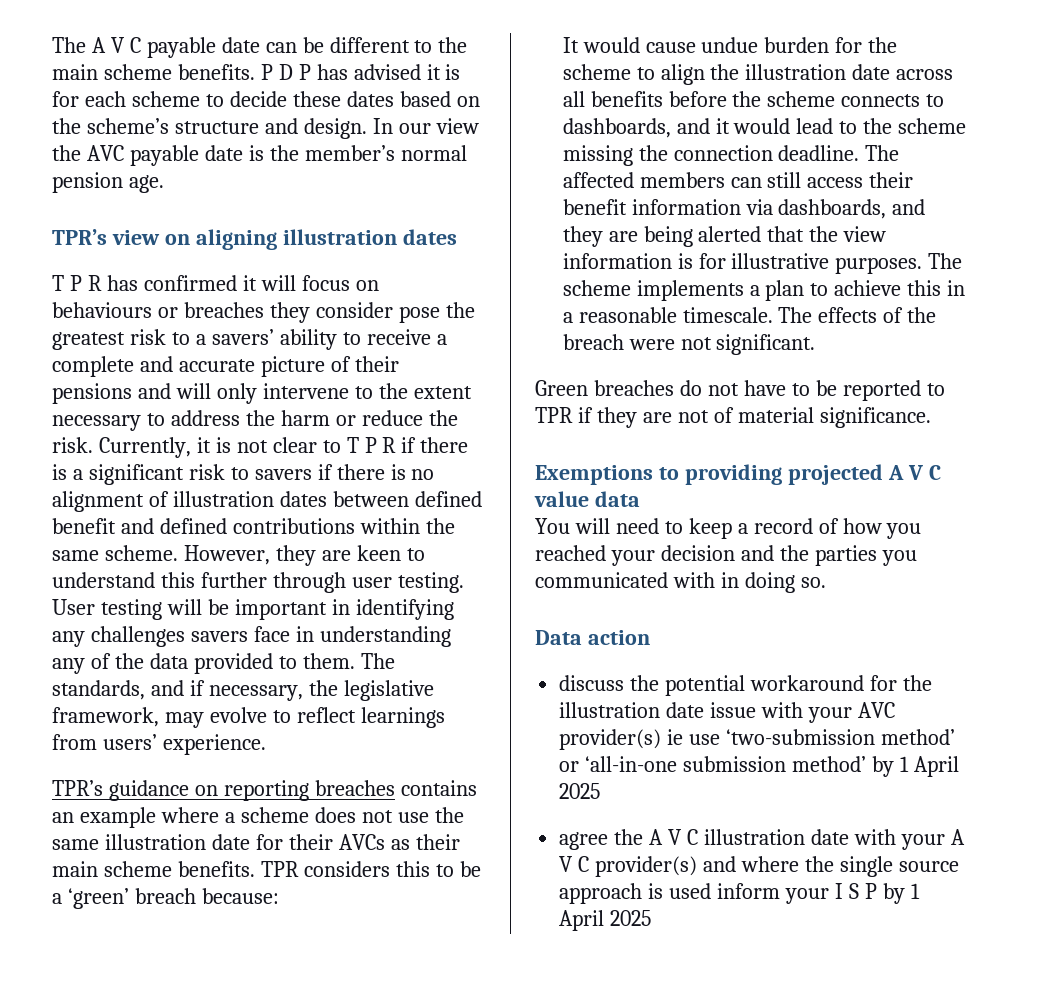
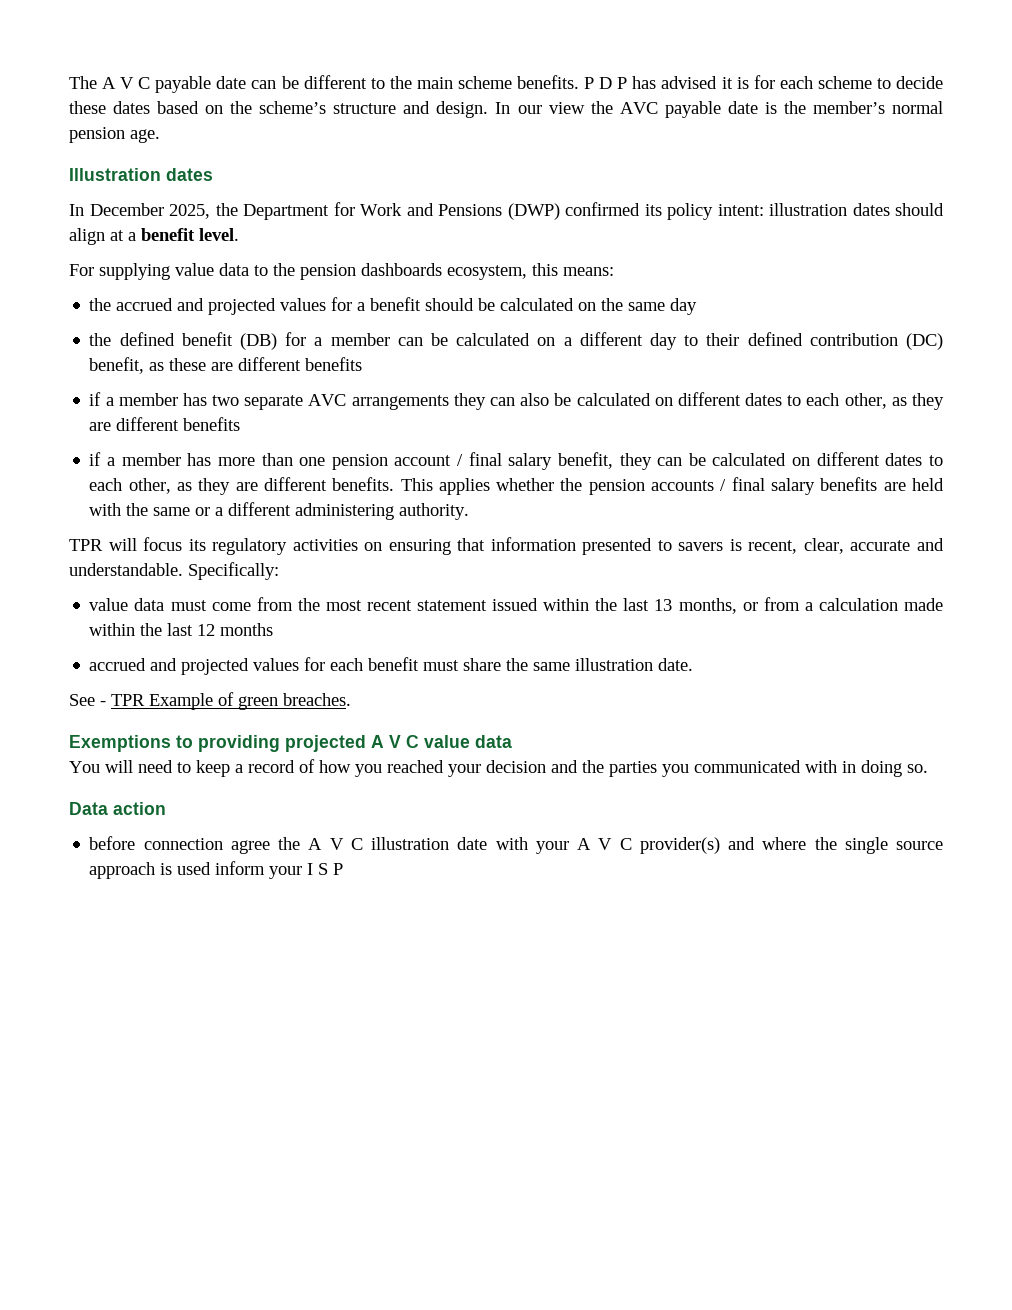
- TPR’s view on aligning illustration dates
- T P R has confirmed it will focus on behaviours or breaches they consider pose the greatest risk to a savers’ ability to receive a complete and accurate picture of their pensions and will only intervene to the extent necessary to address the harm or reduce the risk. Currently, it is not clear to T P R if there is a significant risk to savers if there is no alignment of illustration dates between defined benefit and defined contributions within the same scheme. However, they are keen to understand this further through user testing. User testing will be important in identifying any challenges savers face in understanding any of the data provided to them. The standards, and if necessary, the legislative framework, may evolve to reflect learnings from users’ experience.
- TPR’s guidance on reporting breaches contains an example where a scheme does not use the same illustration date for their AVCs as their main scheme benefits. TPR considers this to be a ‘green’ breach because:
- It would cause undue burden for the scheme to align the illustration date across all benefits before the scheme connects to dashboards, and it would lead to the scheme missing the connection deadline. The affected members can still access their benefit information via dashboards, and they are being alerted that the view information is for illustrative purposes. The scheme implements a plan to achieve this in a reasonable timescale. The effects of the breach were not significant.
- Green breaches do not have to be reported to TPR if they are not of material significance.
+ Illustration dates
+ In December 2025, the Department for Work and Pensions (DWP) confirmed its policy intent: illustration dates should align at a benefit level.
+ For supplying value data to the pension dashboards ecosystem, this means:
+ the accrued and projected values for a benefit should be calculated on the same day
+ the defined benefit (DB) for a member can be calculated on a different day to their defined contribution (DC) benefit, as these are different benefits
+ if a member has two separate AVC arrangements they can also be calculated on different dates to each other, as they are different benefits
+ if a member has more than one pension account / final salary benefit, they can be calculated on different dates to each other, as they are different benefits. This applies whether the pension accounts / final salary benefits are held with the same or a different administering authority.
+ TPR will focus its regulatory activities on ensuring that information presented to savers is recent, clear, accurate and understandable. Specifically:
+ value data must come from the most recent statement issued within the last 13 months, or from a calculation made within the last 12 months
+ accrued and projected values for each benefit must share the same illustration date.
+ See - TPR Example of green breaches.
- discuss the potential workaround for the illustration date issue with your AVC provider(s) ie use ‘two-submission method’ or ‘all-in-one submission method’ by 1 April 2025
- agree the A V C illustration date with your A V C provider(s) and where the single source approach is used inform your I S P by 1 April 2025
+ before connection agree the A V C illustration date with your A V C provider(s) and where the single source approach is used inform your I S P

